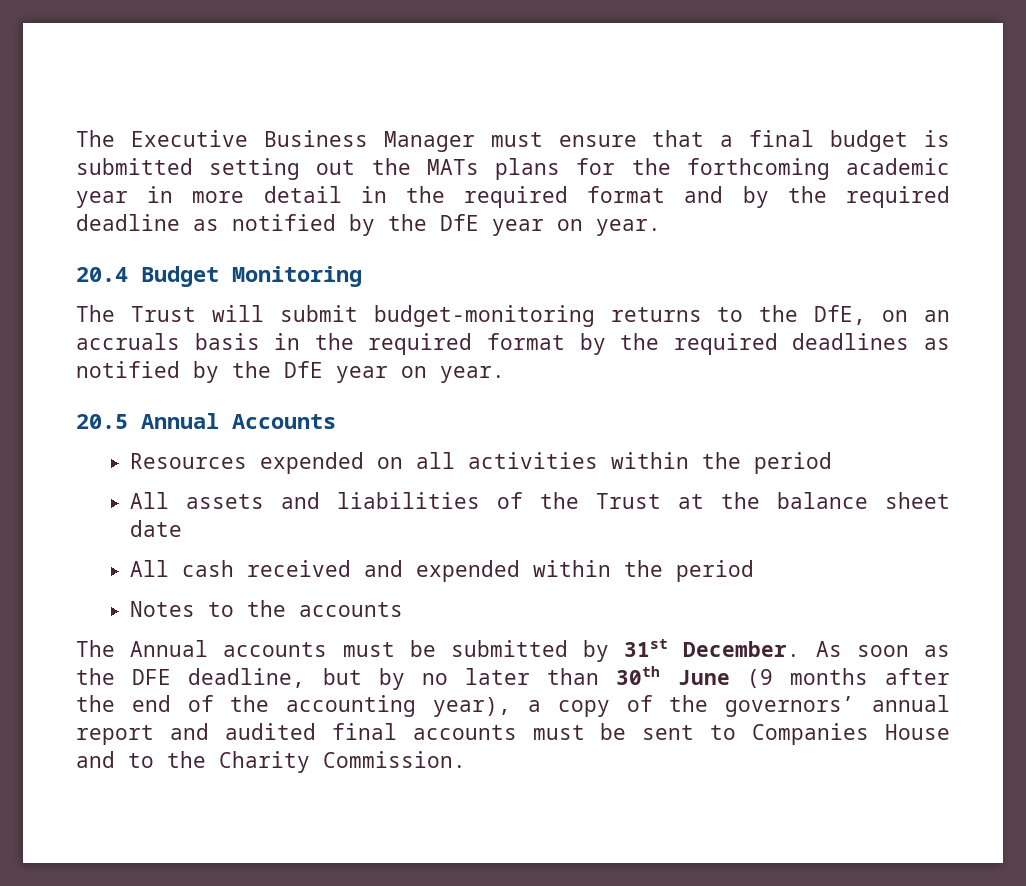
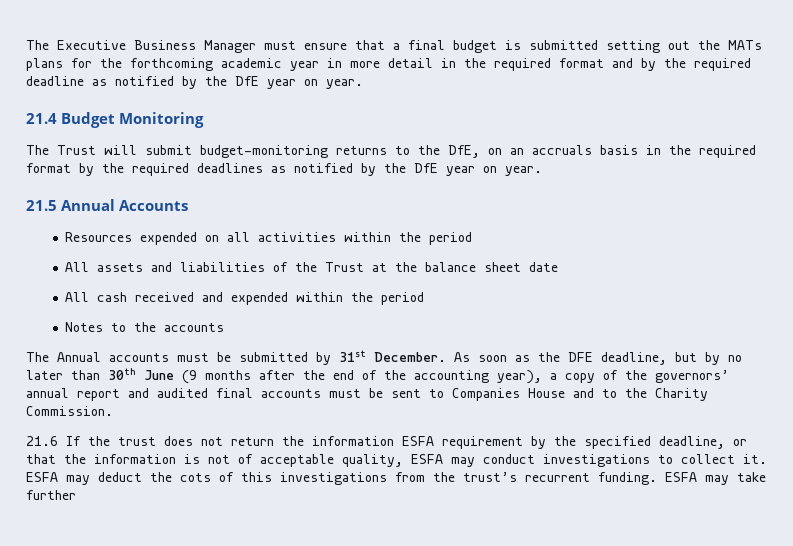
- 20.4 Budget Monitoring
+ 21.4 Budget Monitoring
- 20.5 Annual Accounts
+ 21.5 Annual Accounts
+ 21.6 If the trust does not return the information ESFA requirement by the specified deadline, or that the information is not of acceptable quality, ESFA may conduct investigations to collect it. ESFA may deduct the cots of this investigations from the trust’s recurrent funding. ESFA may take further

